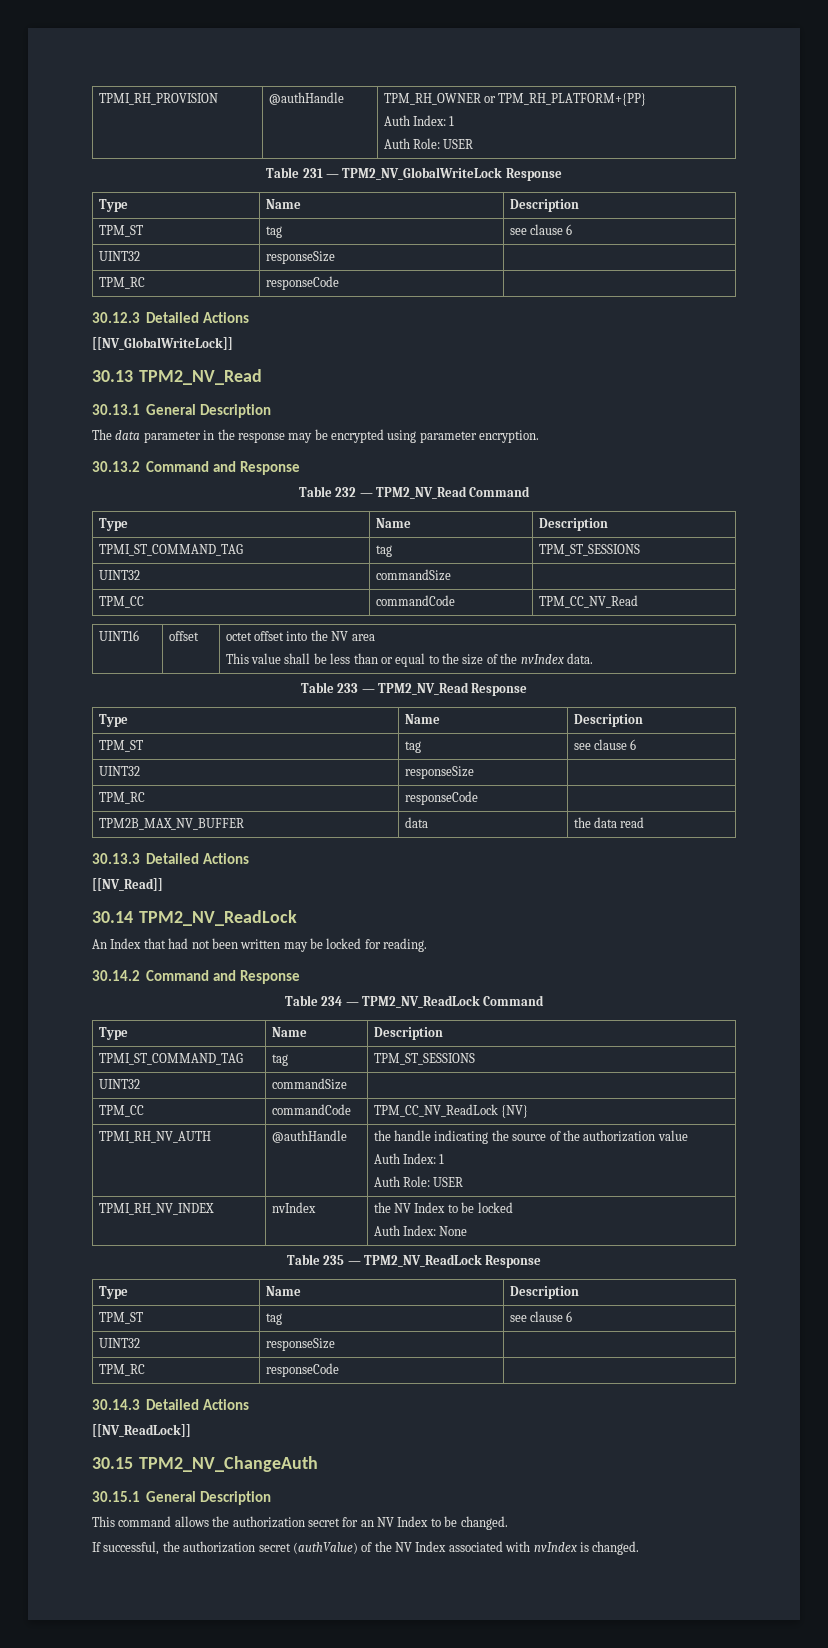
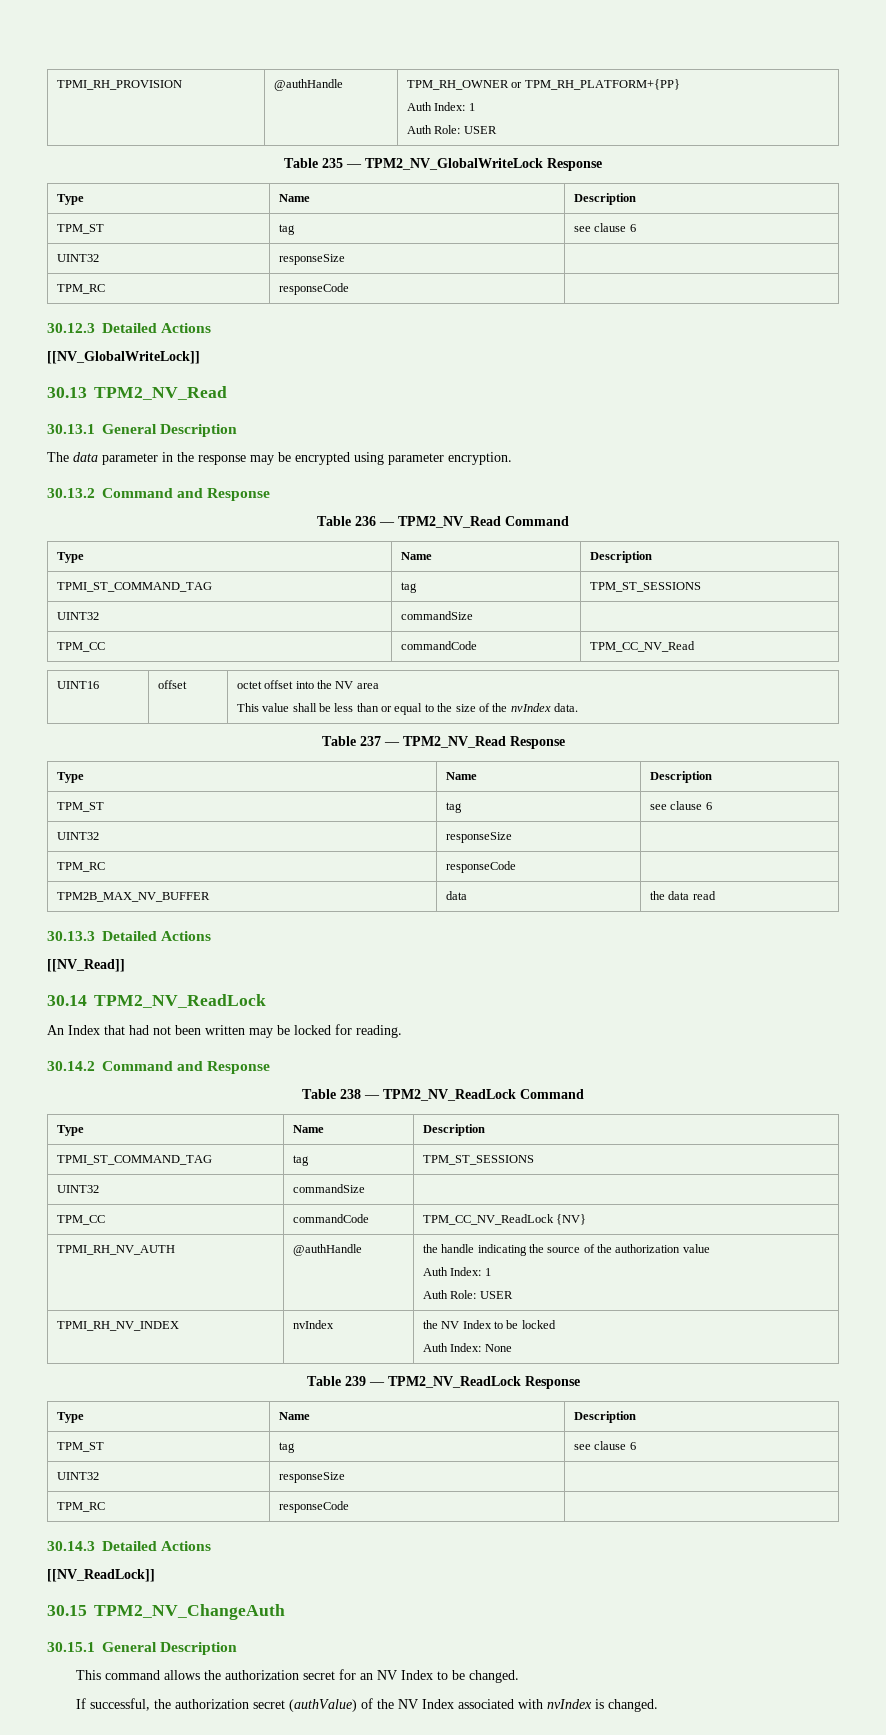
- Table 231 — TPM2_NV_GlobalWriteLock Response
+ Table 235 — TPM2_NV_GlobalWriteLock Response
- Table 232 — TPM2_NV_Read Command
+ Table 236 — TPM2_NV_Read Command
- Table 233 — TPM2_NV_Read Response
+ Table 237 — TPM2_NV_Read Response
- Table 234 — TPM2_NV_ReadLock Command
+ Table 238 — TPM2_NV_ReadLock Command
- Table 235 — TPM2_NV_ReadLock Response
+ Table 239 — TPM2_NV_ReadLock Response

